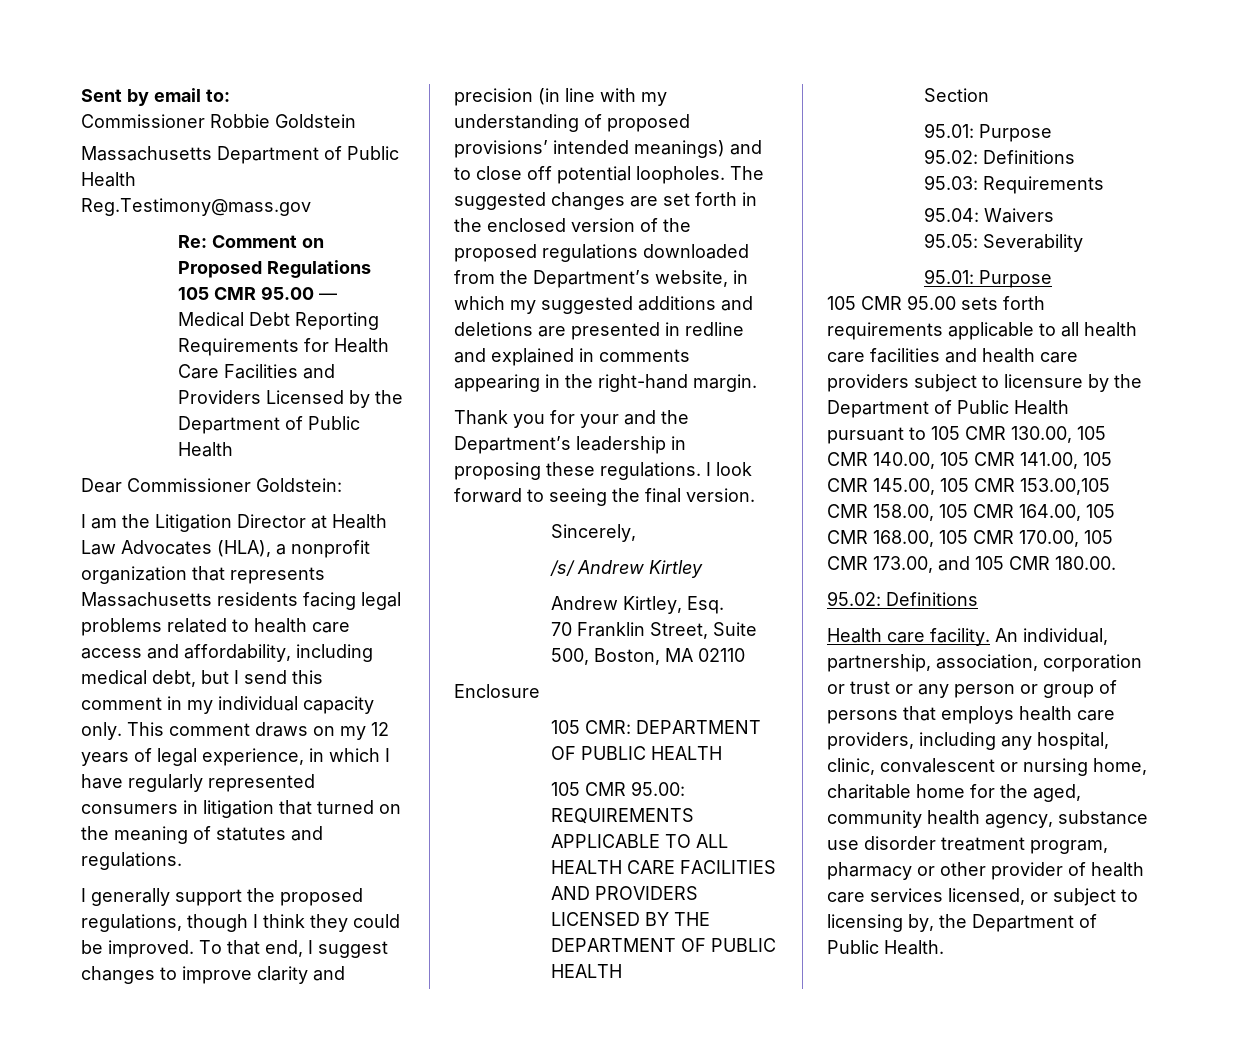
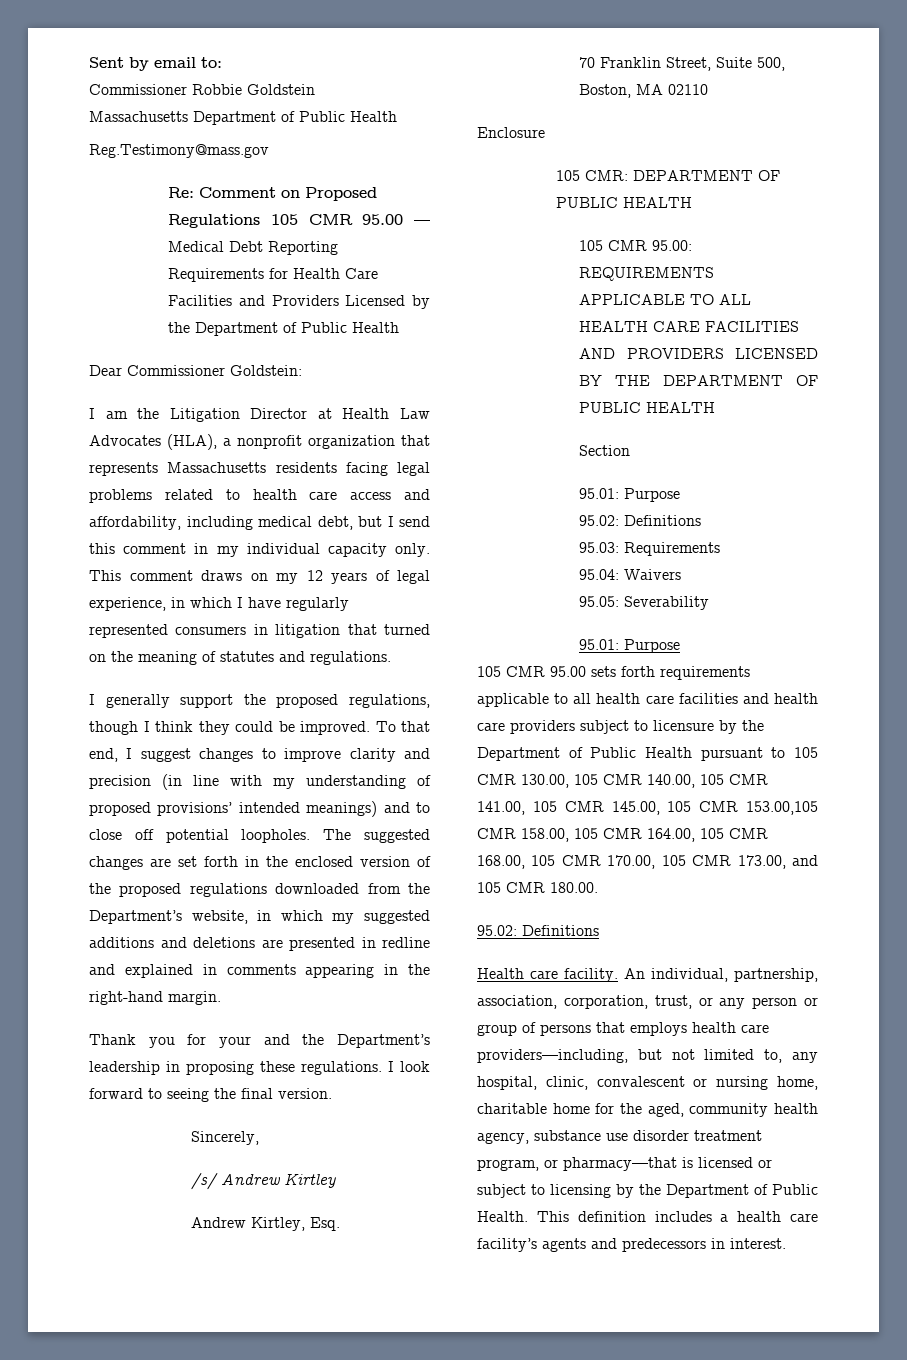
- An individual, partnership, association, corporation or trust or any person or group of persons that employs health care providers, including any hospital, clinic, convalescent or nursing home, charitable home for the aged, community health agency, substance use disorder treatment program, pharmacy or other provider of health care services licensed, or subject to licensing by, the Department of Public Health.
+ An individual, partnership, association, corporation, trust, or any person or group of persons that employs health care providers—including, but not limited to, any hospital, clinic, convalescent or nursing home, charitable home for the aged, community health agency, substance use disorder treatment program, or pharmacy—that is licensed or subject to licensing by the Department of Public Health.
+ This definition includes a health care facility’s agents and predecessors in interest.

